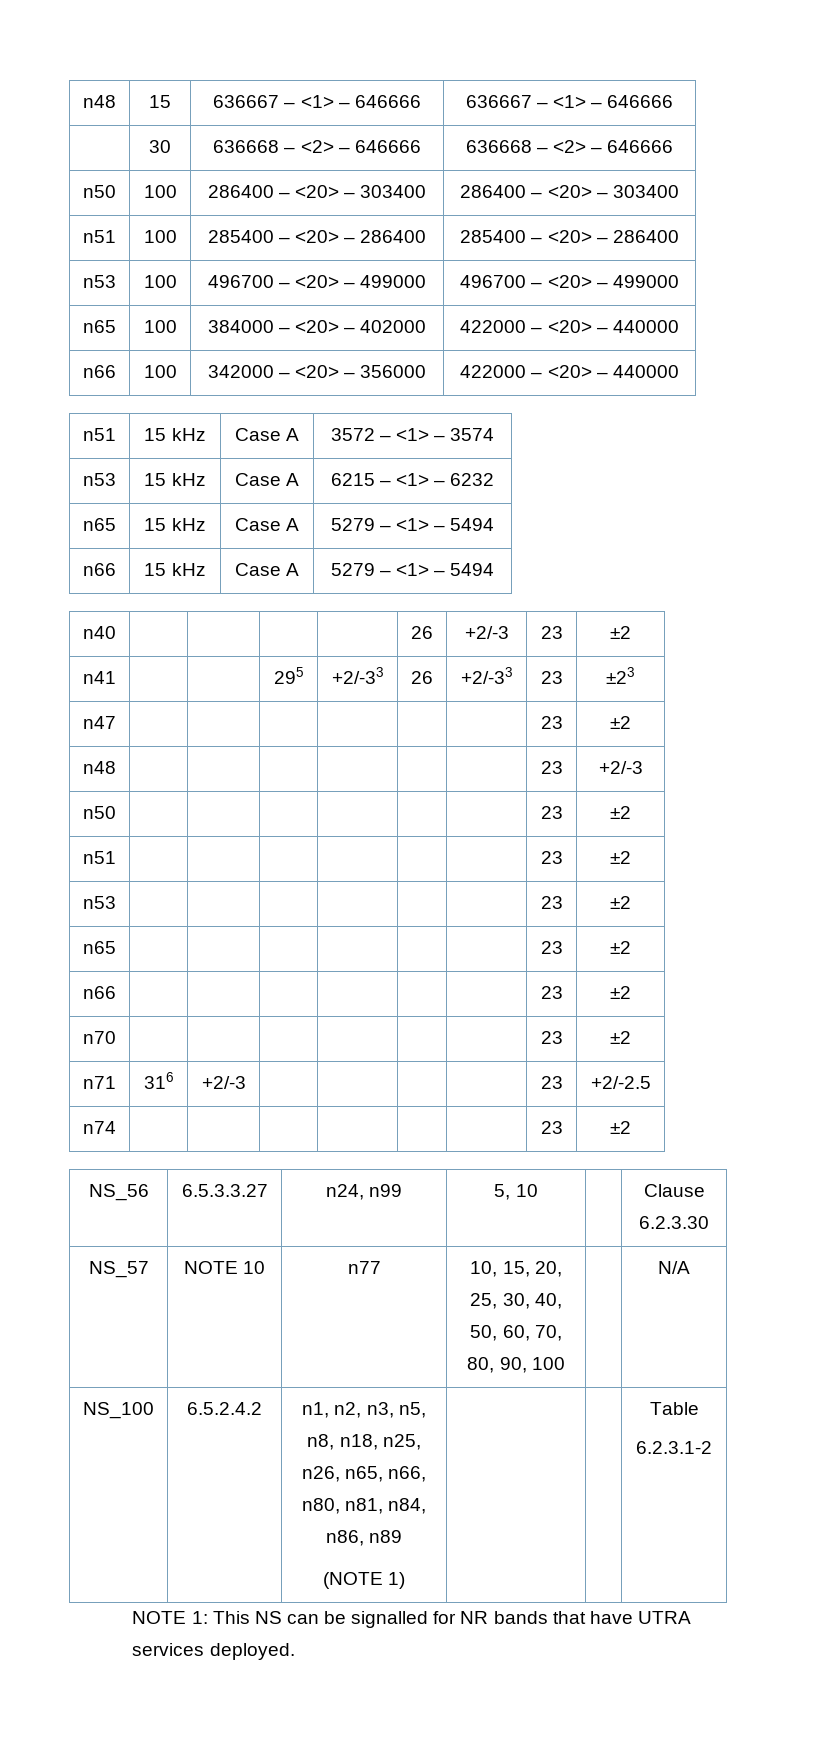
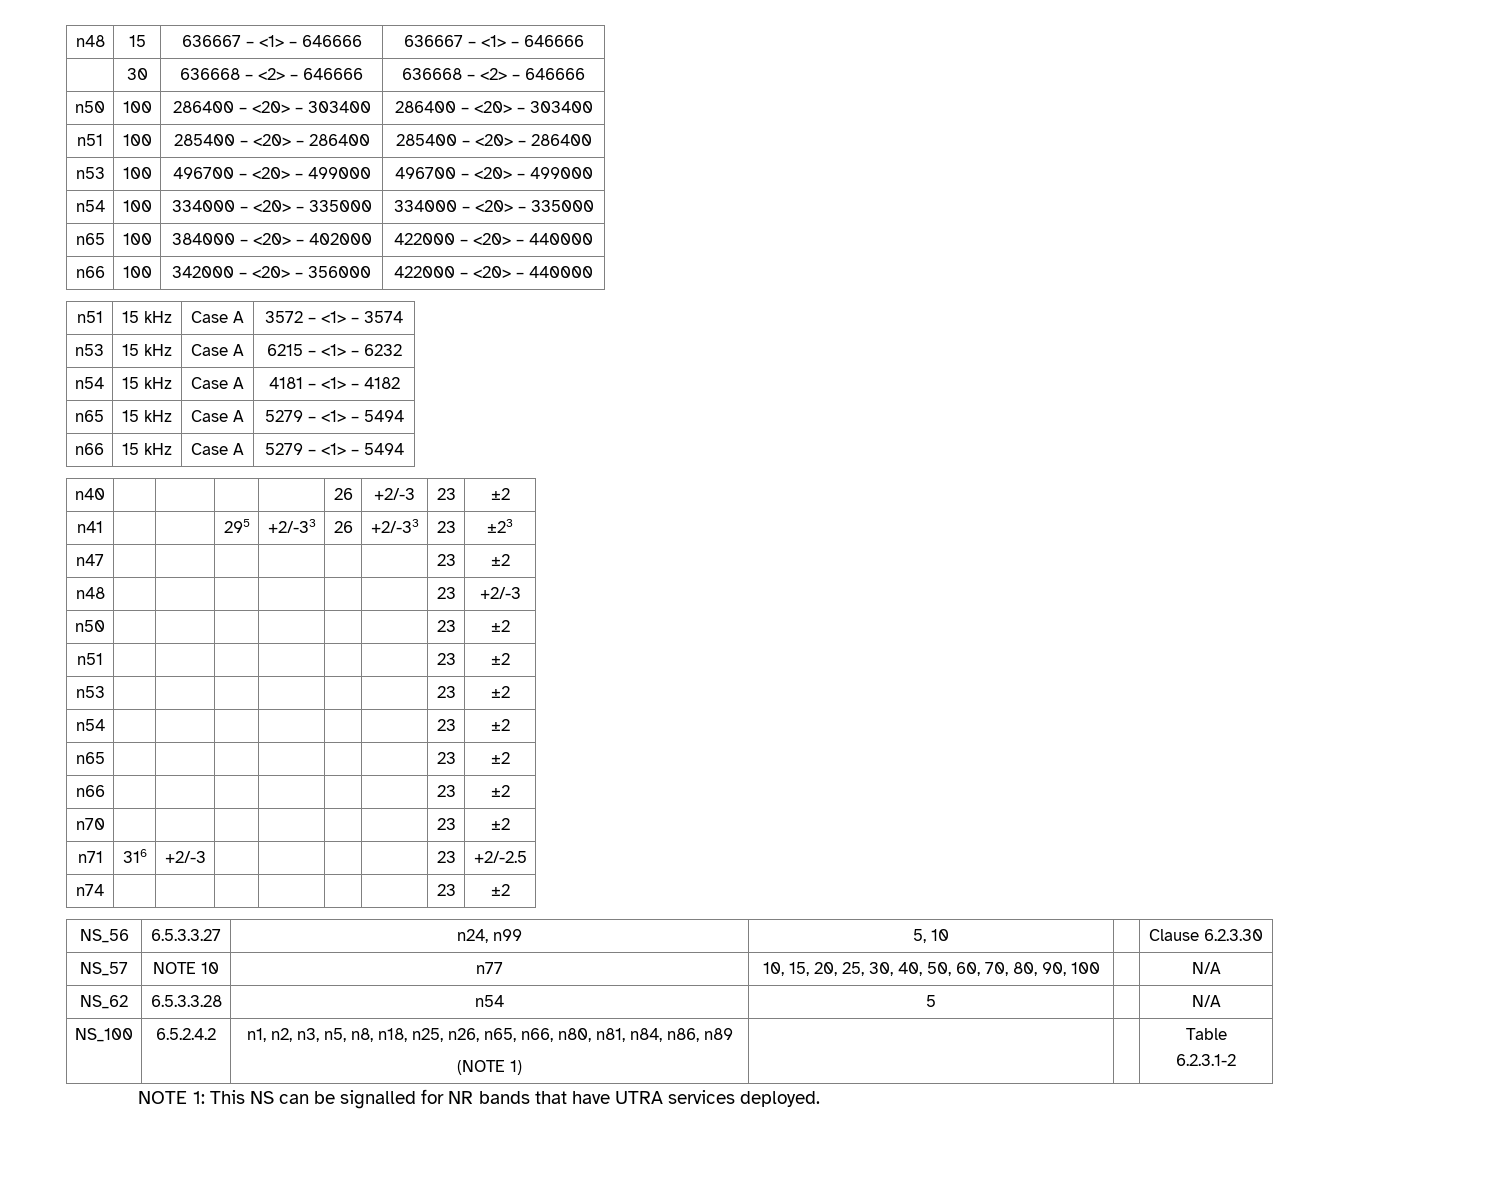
+ n54 | 100 | 334000 – <20> – 335000 | 334000 – <20> – 335000
+ n54 | 15 kHz | Case A | 4181 – <1> – 4182
+ n54 | | | | | | | 23 | ±2
+ NS_62 | 6.5.3.3.28 | n54 | 5 | | N/A

